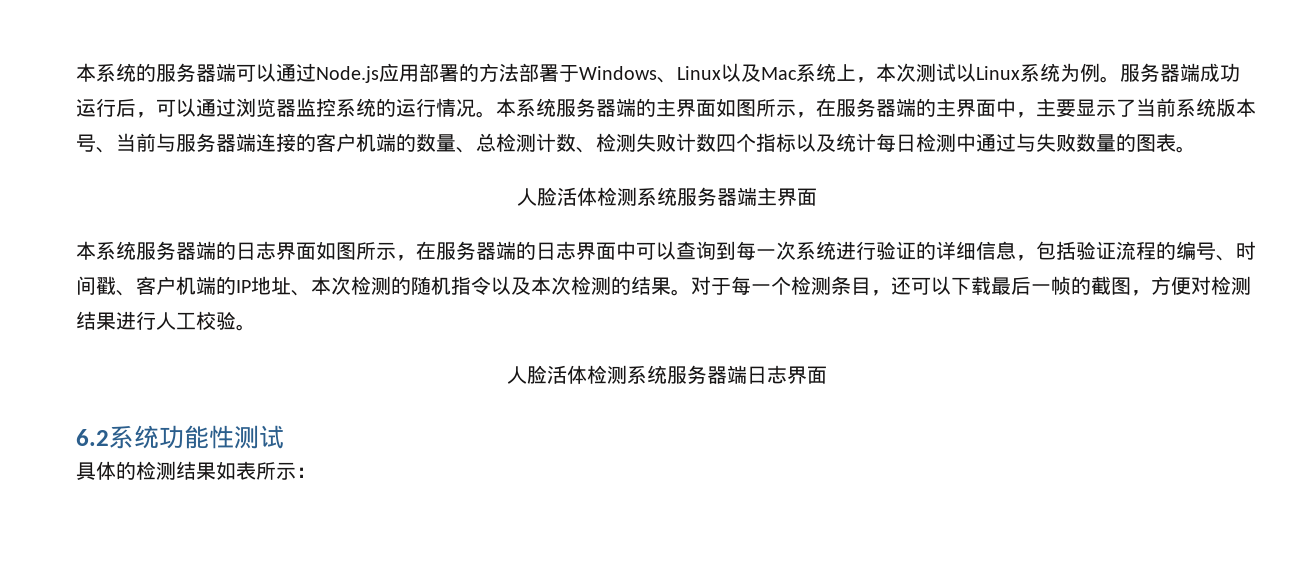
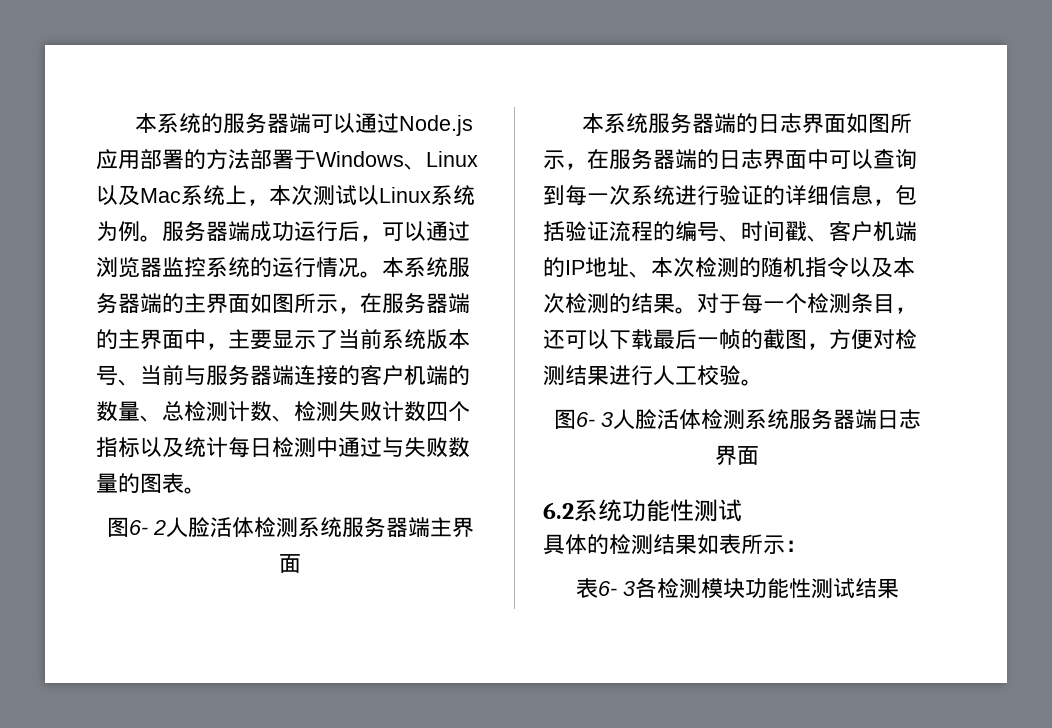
- 人脸活体检测系统服务器端主界面
+ 图6- 2人脸活体检测系统服务器端主界面
- 人脸活体检测系统服务器端日志界面
+ 图6- 3人脸活体检测系统服务器端日志界面
+ 表6- 3各检测模块功能性测试结果

